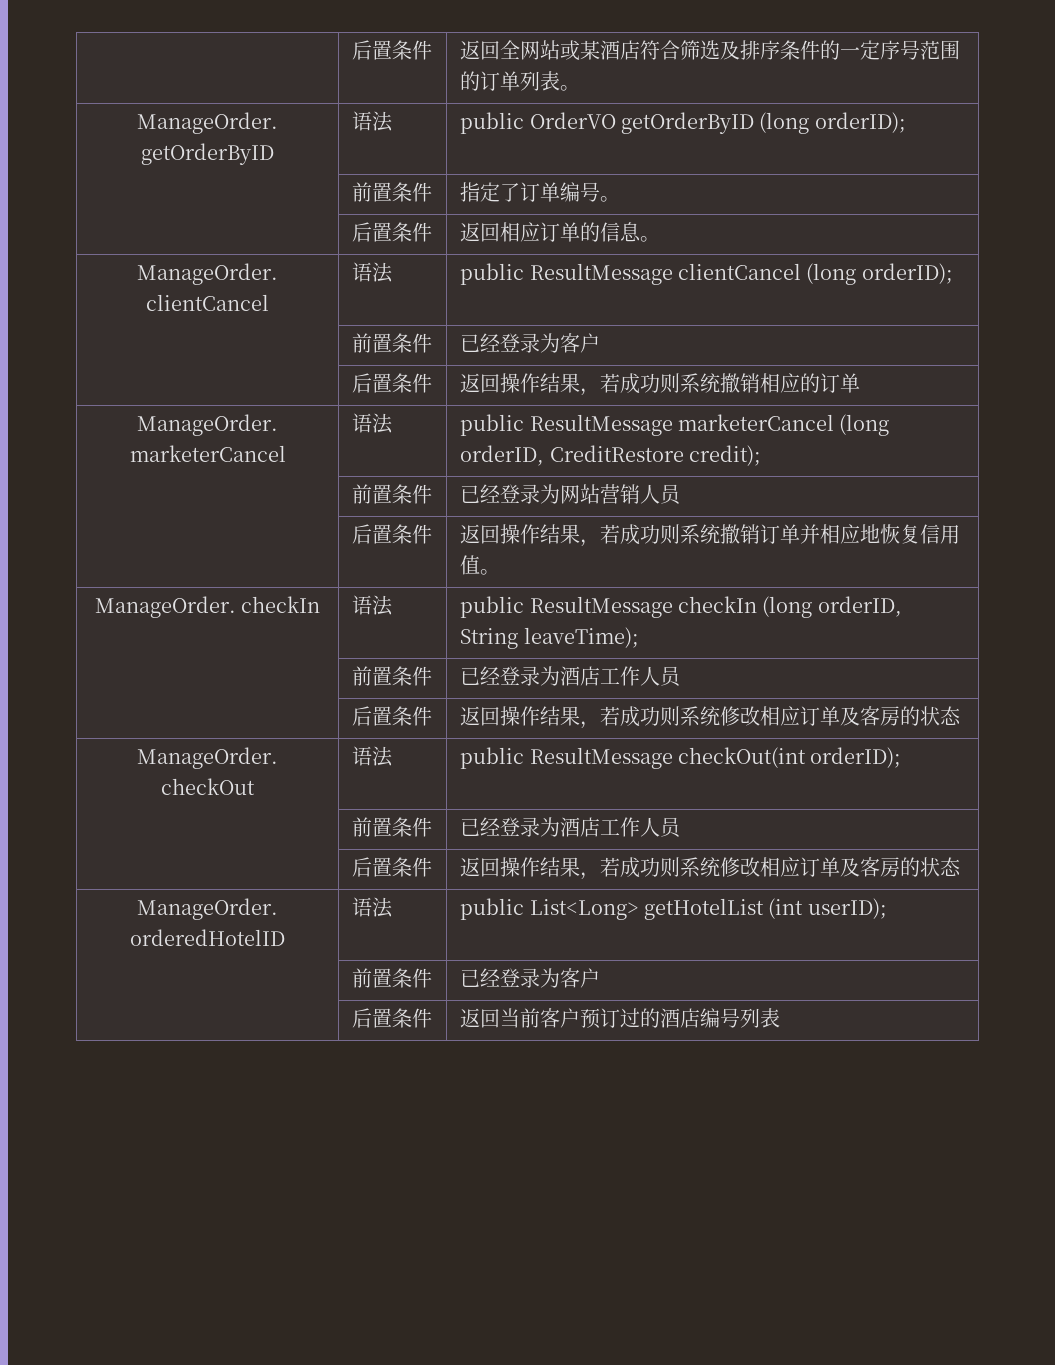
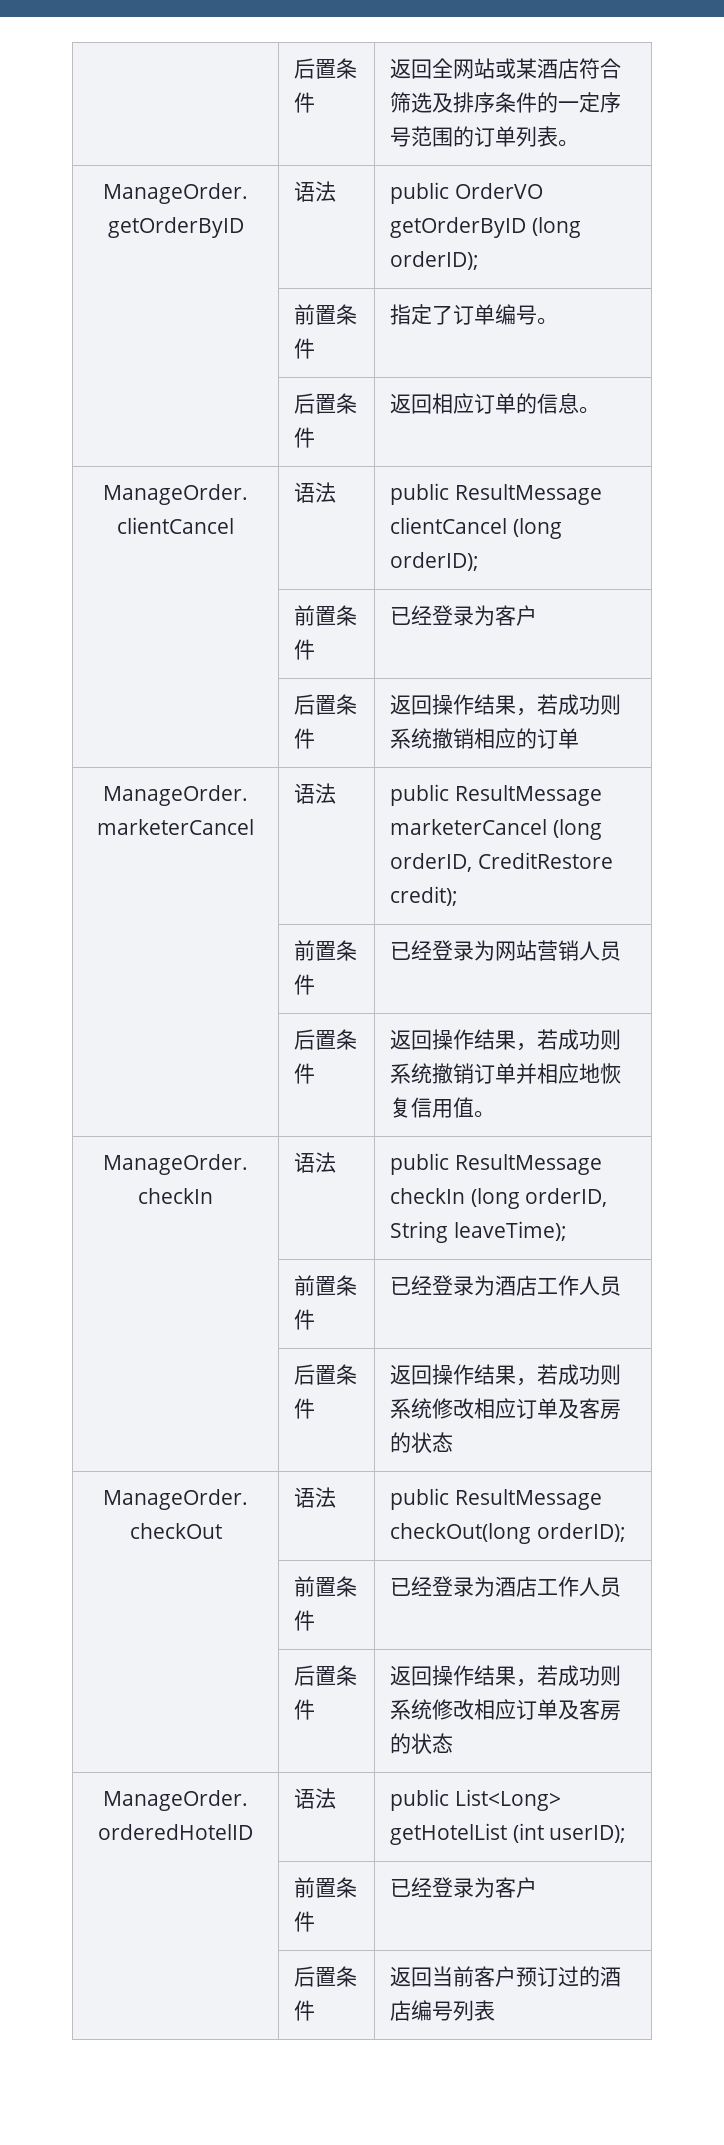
- ManageOrder. checkOut | 语法 | public ResultMessage checkOut(int orderID);
+ ManageOrder. checkOut | 语法 | public ResultMessage checkOut(long orderID);

